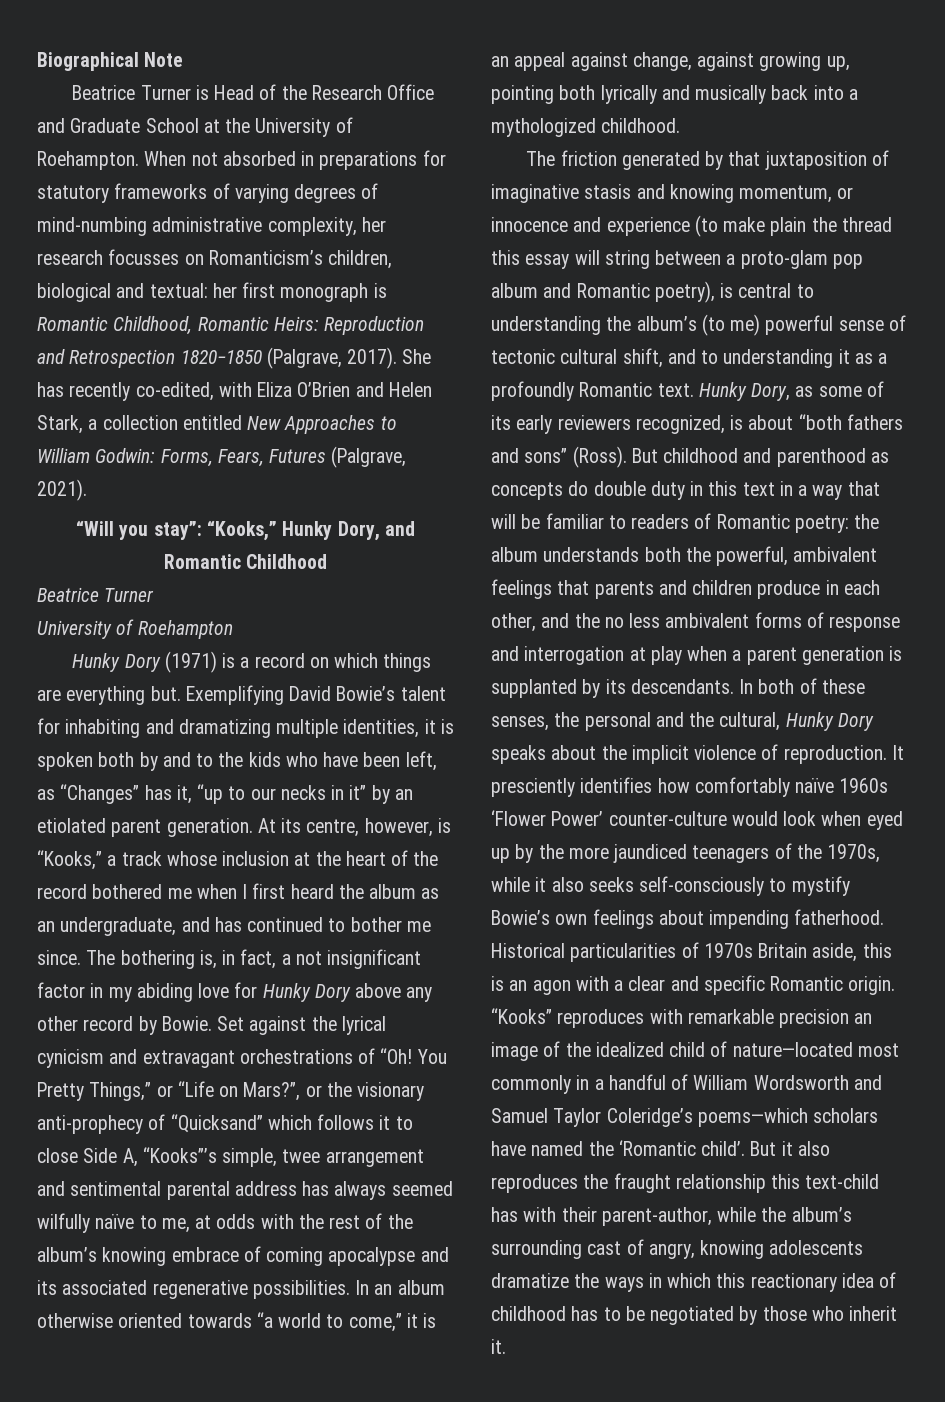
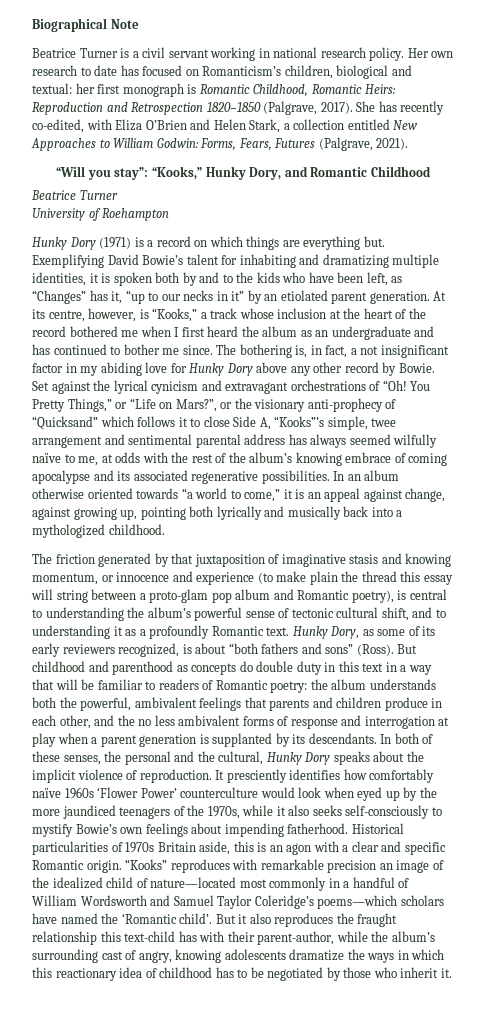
- Beatrice Turner is Head of the Research Office and Graduate School at the University of Roehampton. When not absorbed in preparations for statutory frameworks of varying degrees of mind-numbing administrative complexity, her research focusses on Romanticism’s children, biological and textual: her first monograph is Romantic Childhood, Romantic Heirs: Reproduction and Retrospection 1820−1850 (Palgrave, 2017).
+ Beatrice Turner is a civil servant working in national research policy. Her own research to date has focused on Romanticism’s children, biological and textual: her first monograph is Romantic Childhood, Romantic Heirs: Reproduction and Retrospection 1820−1850 (Palgrave, 2017).
- At its centre, however, is “Kooks,” a track whose inclusion at the heart of the record bothered me when I first heard the album as an undergraduate, and has continued to bother me since.
+ At its centre, however, is “Kooks,” a track whose inclusion at the heart of the record bothered me when I first heard the album as an undergraduate and has continued to bother me since.
- The friction generated by that juxtaposition of imaginative stasis and knowing momentum, or innocence and experience (to make plain the thread this essay will string between a proto-glam pop album and Romantic poetry), is central to understanding the album’s (to me) powerful sense of tectonic cultural shift, and to understanding it as a profoundly Romantic text.
+ The friction generated by that juxtaposition of imaginative stasis and knowing momentum, or innocence and experience (to make plain the thread this essay will string between a proto-glam pop album and Romantic poetry), is central to understanding the album’s powerful sense of tectonic cultural shift, and to understanding it as a profoundly Romantic text.
- It presciently identifies how comfortably naïve 1960s ‘Flower Power’ counter-culture would look when eyed up by the more jaundiced teenagers of the 1970s, while it also seeks self-consciously to mystify Bowie’s own feelings about impending fatherhood.
+ It presciently identifies how comfortably naïve 1960s ‘Flower Power’ counterculture would look when eyed up by the more jaundiced teenagers of the 1970s, while it also seeks self-consciously to mystify Bowie’s own feelings about impending fatherhood.

